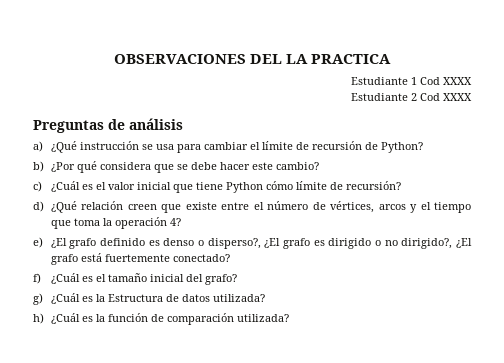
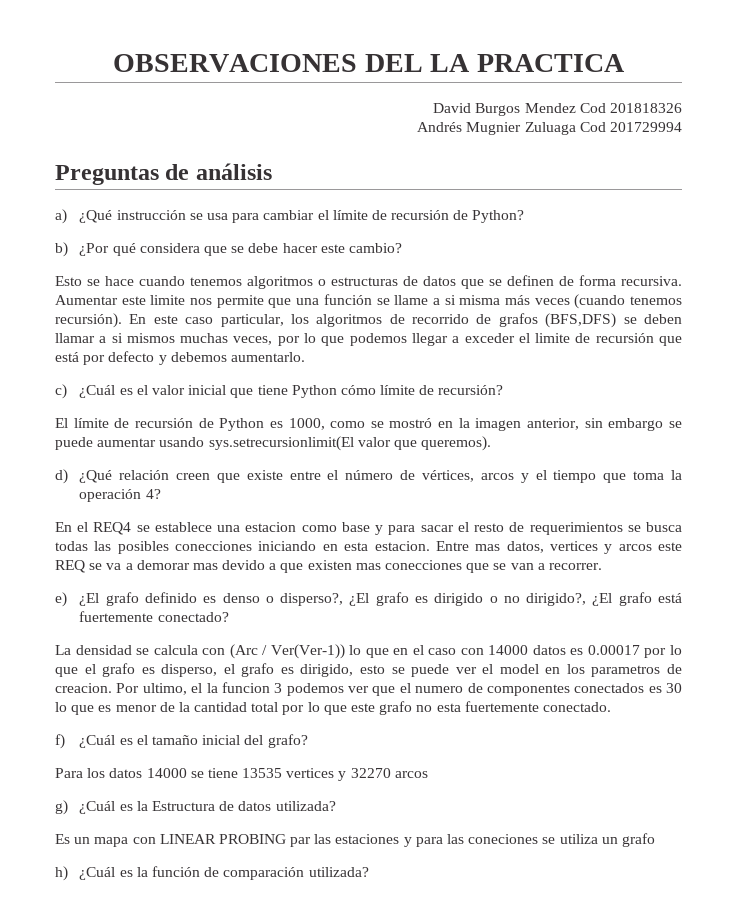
- Estudiante 1 Cod XXXX
- Estudiante 2 Cod XXXX
+ David Burgos Mendez Cod 201818326
+ Andrés Mugnier Zuluaga Cod 201729994
+ Esto se hace cuando tenemos algoritmos o estructuras de datos que se definen de forma recursiva. Aumentar este limite nos permite que una función se llame a si misma más veces (cuando tenemos recursión). En este caso particular, los algoritmos de recorrido de grafos (BFS,DFS) se deben llamar a si mismos muchas veces, por lo que podemos llegar a exceder el limite de recursión que está por defecto y debemos aumentarlo.
+ El límite de recursión de Python es 1000, como se mostró en la imagen anterior, sin embargo se puede aumentar usando sys.setrecursionlimit(El valor que queremos).
+ En el REQ4 se establece una estacion como base y para sacar el resto de requerimientos se busca todas las posibles conecciones iniciando en esta estacion. Entre mas datos, vertices y arcos este REQ se va a demorar mas devido a que existen mas conecciones que se van a recorrer.
+ La densidad se calcula con (Arc / Ver(Ver-1)) lo que en el caso con 14000 datos es 0.00017 por lo que el grafo es disperso, el grafo es dirigido, esto se puede ver el model en los parametros de creacion. Por ultimo, el la funcion 3 podemos ver que el numero de componentes conectados es 30 lo que es menor de la cantidad total por lo que este grafo no esta fuertemente conectado.
+ Para los datos 14000 se tiene 13535 vertices y 32270 arcos
+ Es un mapa con LINEAR PROBING par las estaciones y para las coneciones se utiliza un grafo

